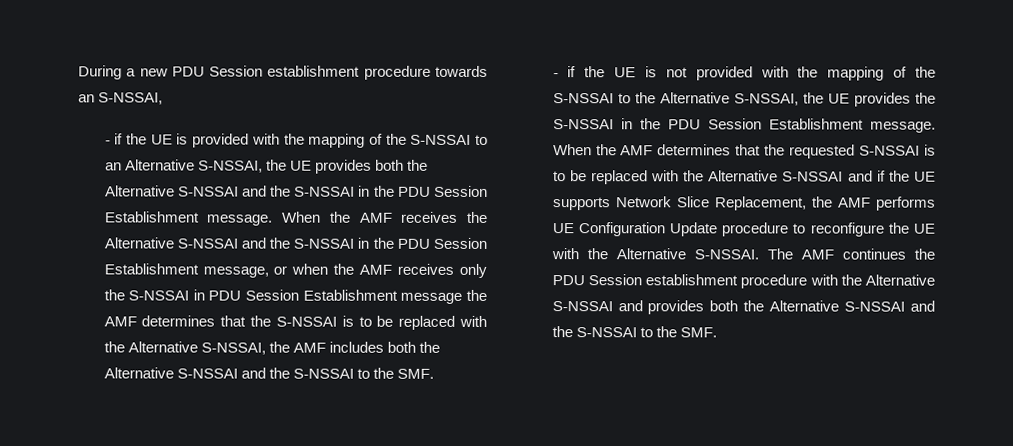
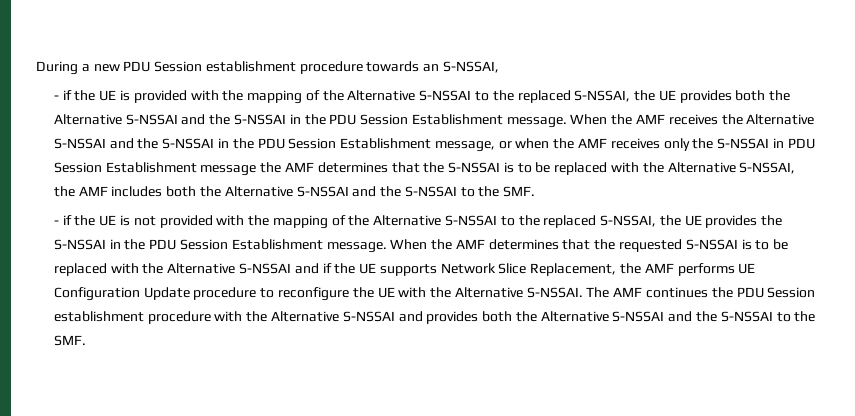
- - if the UE is provided with the mapping of the S-NSSAI to an Alternative S-NSSAI, the UE provides both the Alternative S-NSSAI and the S-NSSAI in the PDU Session Establishment message.
+ - if the UE is provided with the mapping of the Alternative S-NSSAI to the replaced S-NSSAI, the UE provides both the Alternative S-NSSAI and the S-NSSAI in the PDU Session Establishment message.
- - if the UE is not provided with the mapping of the S-NSSAI to the Alternative S-NSSAI, the UE provides the S-NSSAI in the PDU Session Establishment message.
+ - if the UE is not provided with the mapping of the Alternative S-NSSAI to the replaced S-NSSAI, the UE provides the S-NSSAI in the PDU Session Establishment message.

